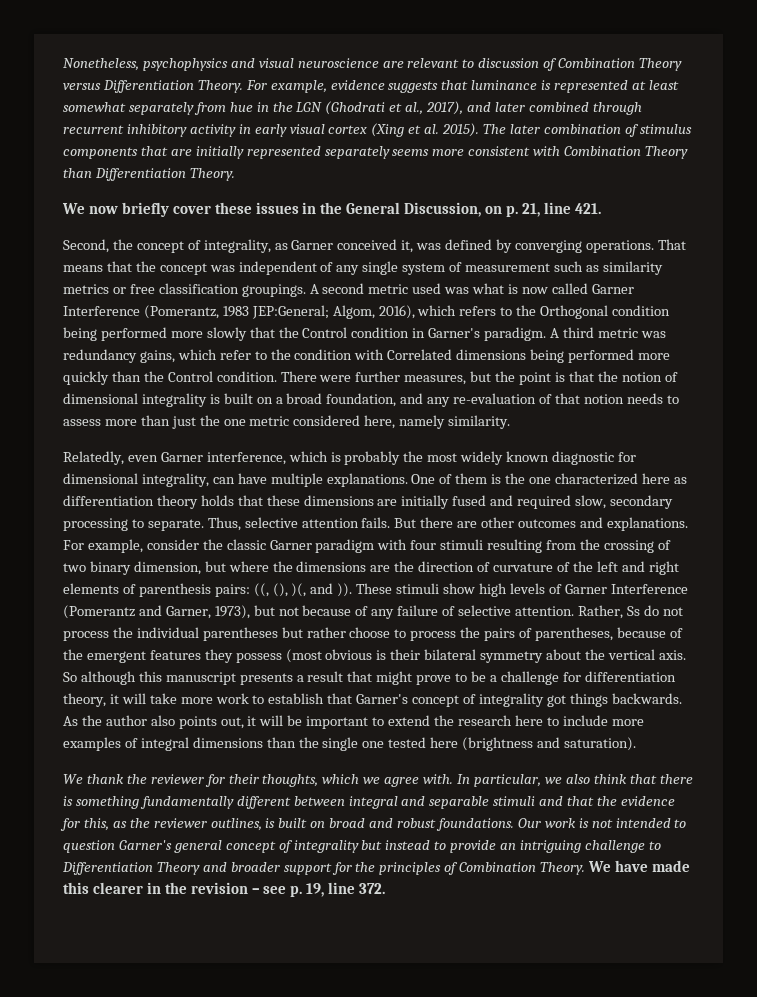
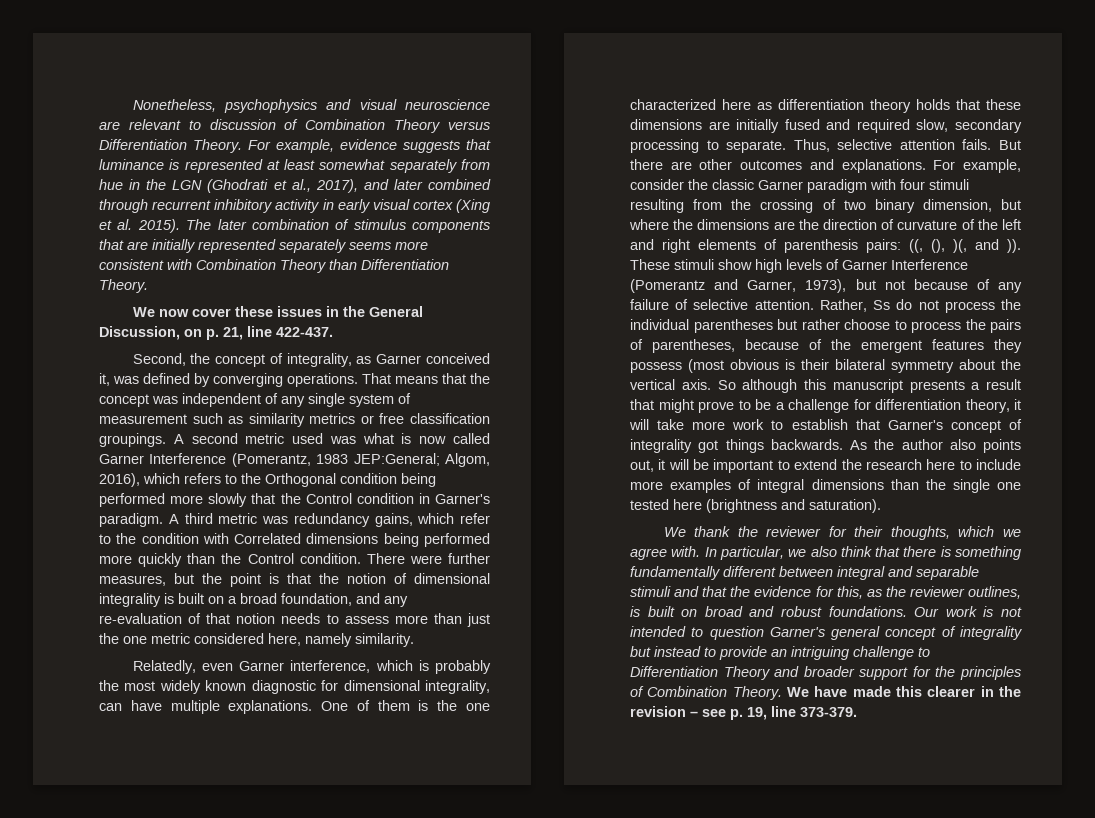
- We now briefly cover these issues in the General Discussion, on p. 21, line 421.
+ We now cover these issues in the General Discussion, on p. 21, line 422-437.
- We have made this clearer in the revision – see p. 19, line 372.
+ We have made this clearer in the revision – see p. 19, line 373-379.

